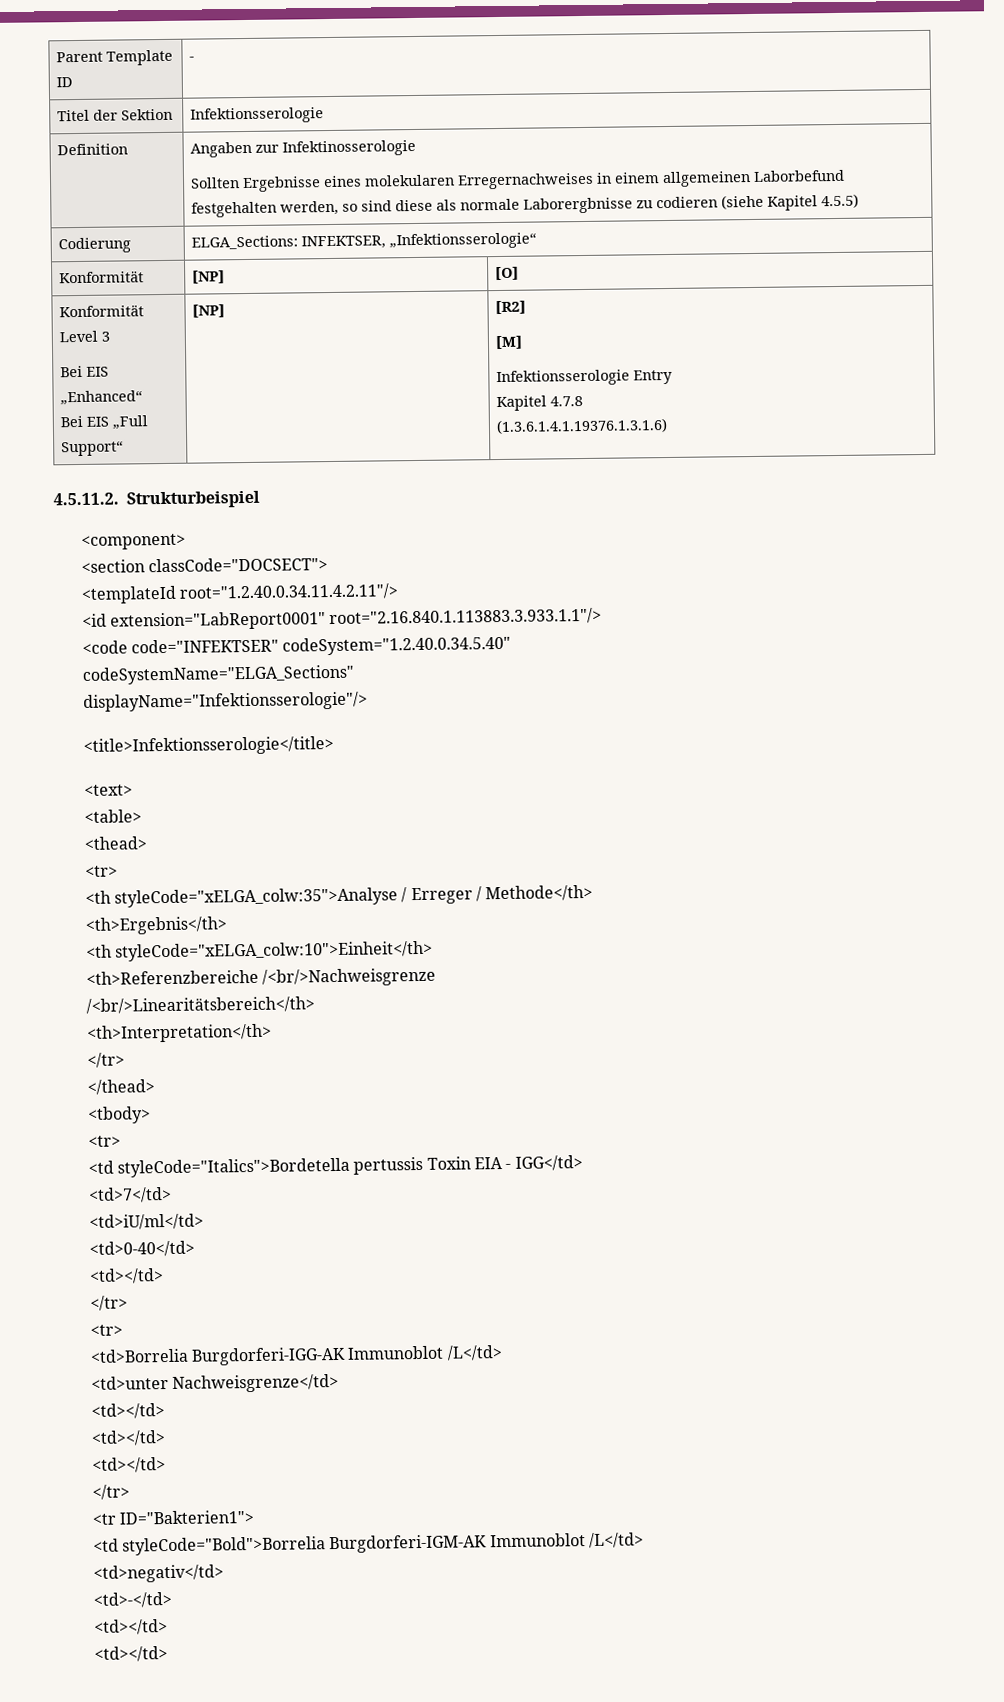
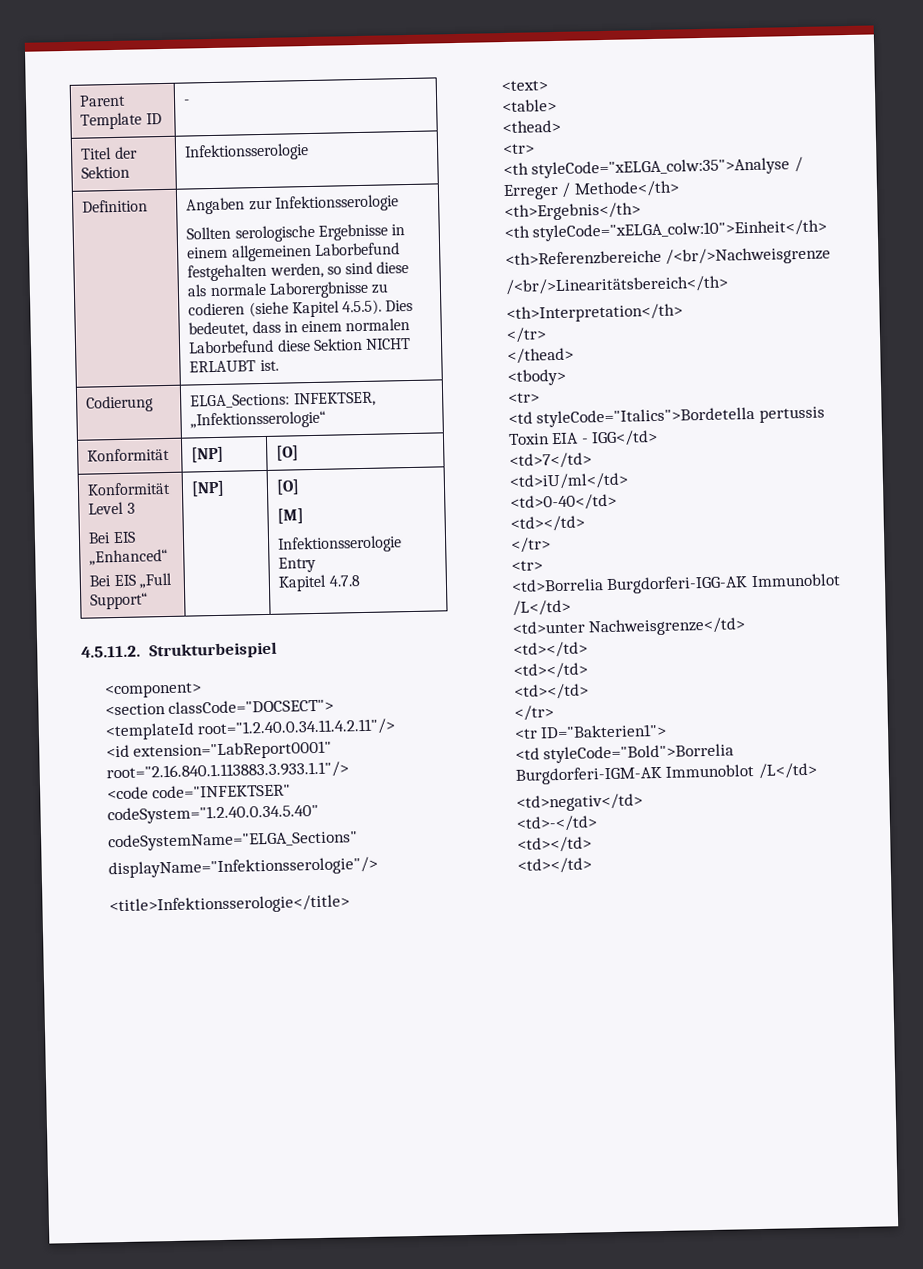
- Definition | Angaben zur Infektinosserologie
- Sollten Ergebnisse eines molekularen Erregernachweises in einem allgemeinen Laborbefund festgehalten werden, so sind diese als normale Laborergbnisse zu codieren (siehe Kapitel 4.5.5)
+ Definition | Angaben zur Infektionsserologie
+ Sollten serologische Ergebnisse in einem allgemeinen Laborbefund festgehalten werden, so sind diese als normale Laborergbnisse zu codieren (siehe Kapitel 4.5.5). Dies bedeutet, dass in einem normalen Laborbefund diese Sektion NICHT ERLAUBT ist.
  Konformität Level 3
  Bei EIS „Enhanced“
- Bei EIS „Full Support“ | [NP] | [R2]
+ Bei EIS „Full Support“ | [NP] | [O]
  [M]
  Infektionsserologie Entry
  Kapitel 4.7.8
- (1.3.6.1.4.1.19376.1.3.1.6)

